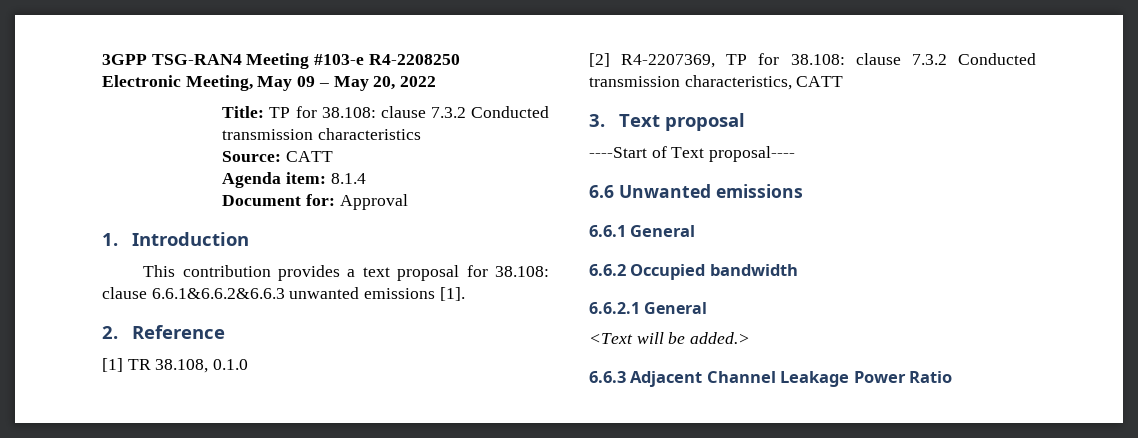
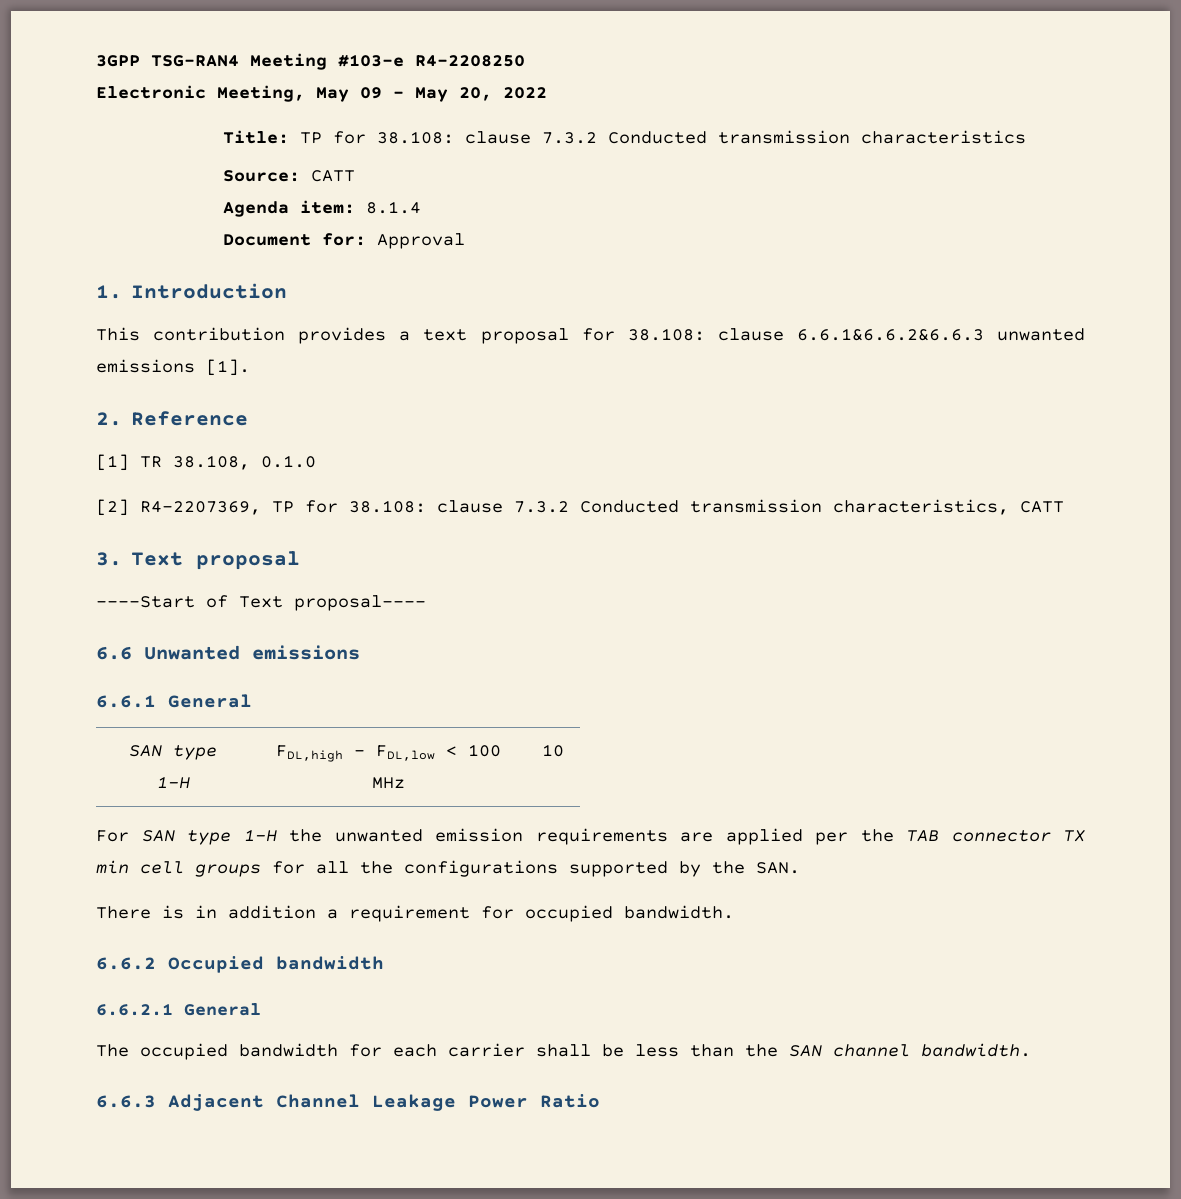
+ SAN type 1-H | FDL,high – FDL,low < 100 MHz | 10
+ For SAN type 1-H the unwanted emission requirements are applied per the TAB connector TX min cell groups for all the configurations supported by the SAN.
+ There is in addition a requirement for occupied bandwidth.
- <Text will be added.>
+ The occupied bandwidth for each carrier shall be less than the SAN channel bandwidth.

